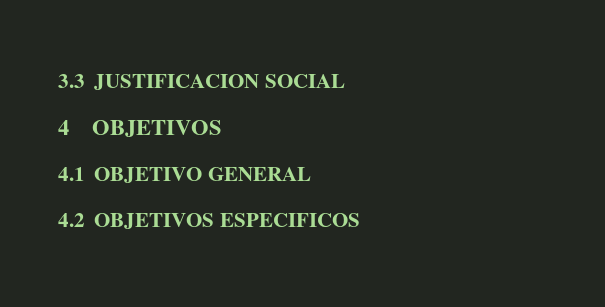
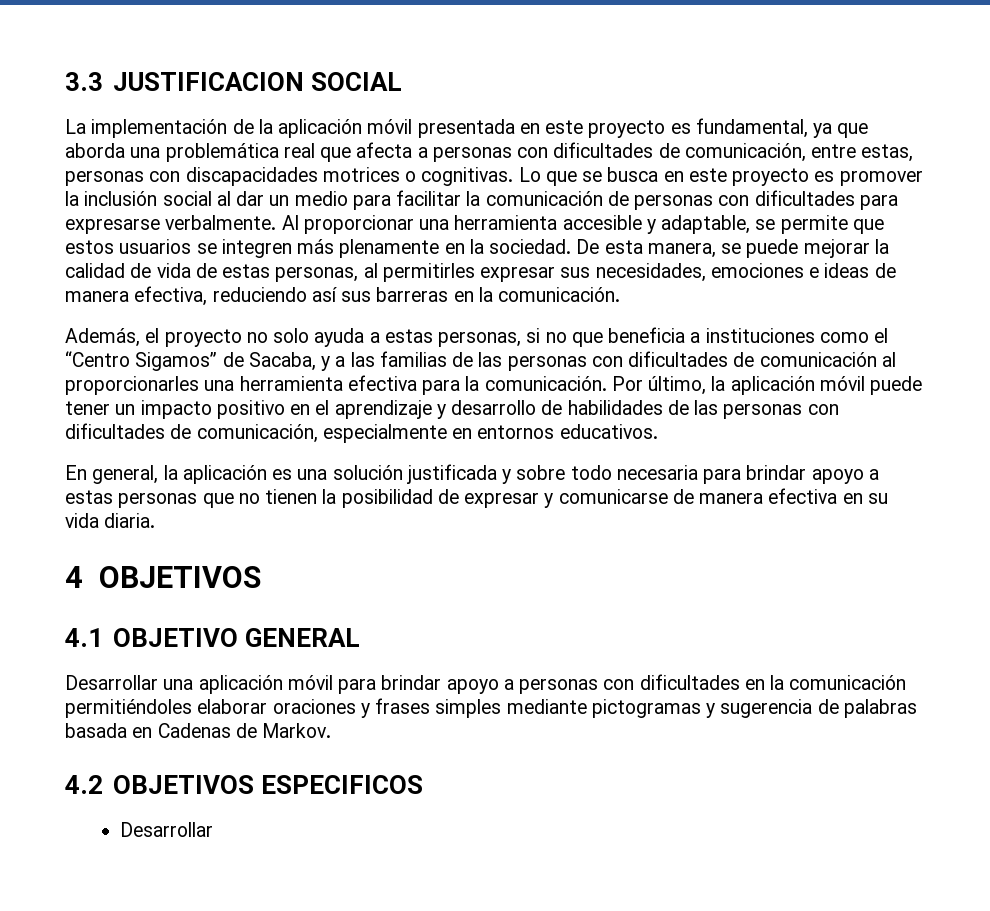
+ La implementación de la aplicación móvil presentada en este proyecto es fundamental, ya que aborda una problemática real que afecta a personas con dificultades de comunicación, entre estas, personas con discapacidades motrices o cognitivas. Lo que se busca en este proyecto es promover la inclusión social al dar un medio para facilitar la comunicación de personas con dificultades para expresarse verbalmente. Al proporcionar una herramienta accesible y adaptable, se permite que estos usuarios se integren más plenamente en la sociedad. De esta manera, se puede mejorar la calidad de vida de estas personas, al permitirles expresar sus necesidades, emociones e ideas de manera efectiva, reduciendo así sus barreras en la comunicación.
+ Además, el proyecto no solo ayuda a estas personas, si no que beneficia a instituciones como el “Centro Sigamos” de Sacaba, y a las familias de las personas con dificultades de comunicación al proporcionarles una herramienta efectiva para la comunicación. Por último, la aplicación móvil puede tener un impacto positivo en el aprendizaje y desarrollo de habilidades de las personas con dificultades de comunicación, especialmente en entornos educativos.
+ En general, la aplicación es una solución justificada y sobre todo necesaria para brindar apoyo a estas personas que no tienen la posibilidad de expresar y comunicarse de manera efectiva en su vida diaria.
+ Desarrollar una aplicación móvil para brindar apoyo a personas con dificultades en la comunicación permitiéndoles elaborar oraciones y frases simples mediante pictogramas y sugerencia de palabras basada en Cadenas de Markov.
  4.2 OBJETIVOS ESPECIFICOS
+ Desarrollar

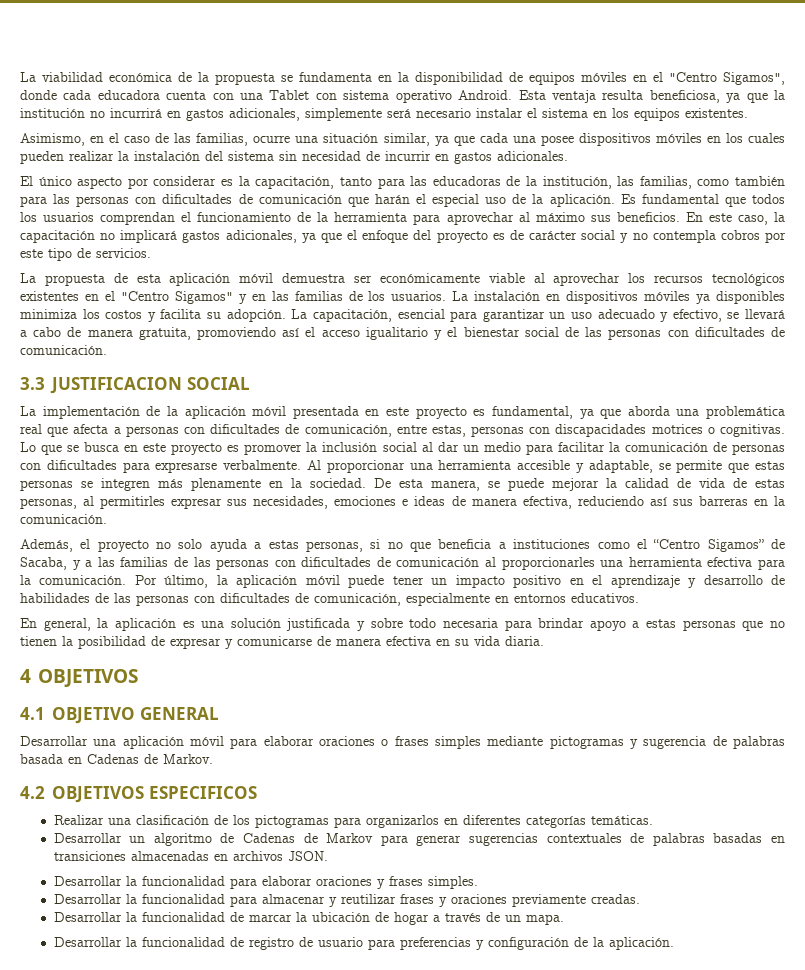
+ La viabilidad económica de la propuesta se fundamenta en la disponibilidad de equipos móviles en el "Centro Sigamos", donde cada educadora cuenta con una Tablet con sistema operativo Android. Esta ventaja resulta beneficiosa, ya que la institución no incurrirá en gastos adicionales, simplemente será necesario instalar el sistema en los equipos existentes.
+ Asimismo, en el caso de las familias, ocurre una situación similar, ya que cada una posee dispositivos móviles en los cuales pueden realizar la instalación del sistema sin necesidad de incurrir en gastos adicionales.
+ El único aspecto por considerar es la capacitación, tanto para las educadoras de la institución, las familias, como también para las personas con dificultades de comunicación que harán el especial uso de la aplicación. Es fundamental que todos los usuarios comprendan el funcionamiento de la herramienta para aprovechar al máximo sus beneficios. En este caso, la capacitación no implicará gastos adicionales, ya que el enfoque del proyecto es de carácter social y no contempla cobros por este tipo de servicios.
+ La propuesta de esta aplicación móvil demuestra ser económicamente viable al aprovechar los recursos tecnológicos existentes en el "Centro Sigamos" y en las familias de los usuarios. La instalación en dispositivos móviles ya disponibles minimiza los costos y facilita su adopción. La capacitación, esencial para garantizar un uso adecuado y efectivo, se llevará a cabo de manera gratuita, promoviendo así el acceso igualitario y el bienestar social de las personas con dificultades de comunicación.
- Al proporcionar una herramienta accesible y adaptable, se permite que estos usuarios se integren más plenamente en la sociedad.
+ Al proporcionar una herramienta accesible y adaptable, se permite que estas personas se integren más plenamente en la sociedad.
- Desarrollar una aplicación móvil para brindar apoyo a personas con dificultades en la comunicación permitiéndoles elaborar oraciones y frases simples mediante pictogramas y sugerencia de palabras basada en Cadenas de Markov.
+ Desarrollar una aplicación móvil para elaborar oraciones o frases simples mediante pictogramas y sugerencia de palabras basada en Cadenas de Markov.
  4.2 OBJETIVOS ESPECIFICOS
- Desarrollar
+ Realizar una clasificación de los pictogramas para organizarlos en diferentes categorías temáticas.
+ Desarrollar un algoritmo de Cadenas de Markov para generar sugerencias contextuales de palabras basadas en transiciones almacenadas en archivos JSON.
+ Desarrollar la funcionalidad para elaborar oraciones y frases simples.
+ Desarrollar la funcionalidad para almacenar y reutilizar frases y oraciones previamente creadas.
+ Desarrollar la funcionalidad de marcar la ubicación de hogar a través de un mapa.
+ Desarrollar la funcionalidad de registro de usuario para preferencias y configuración de la aplicación.

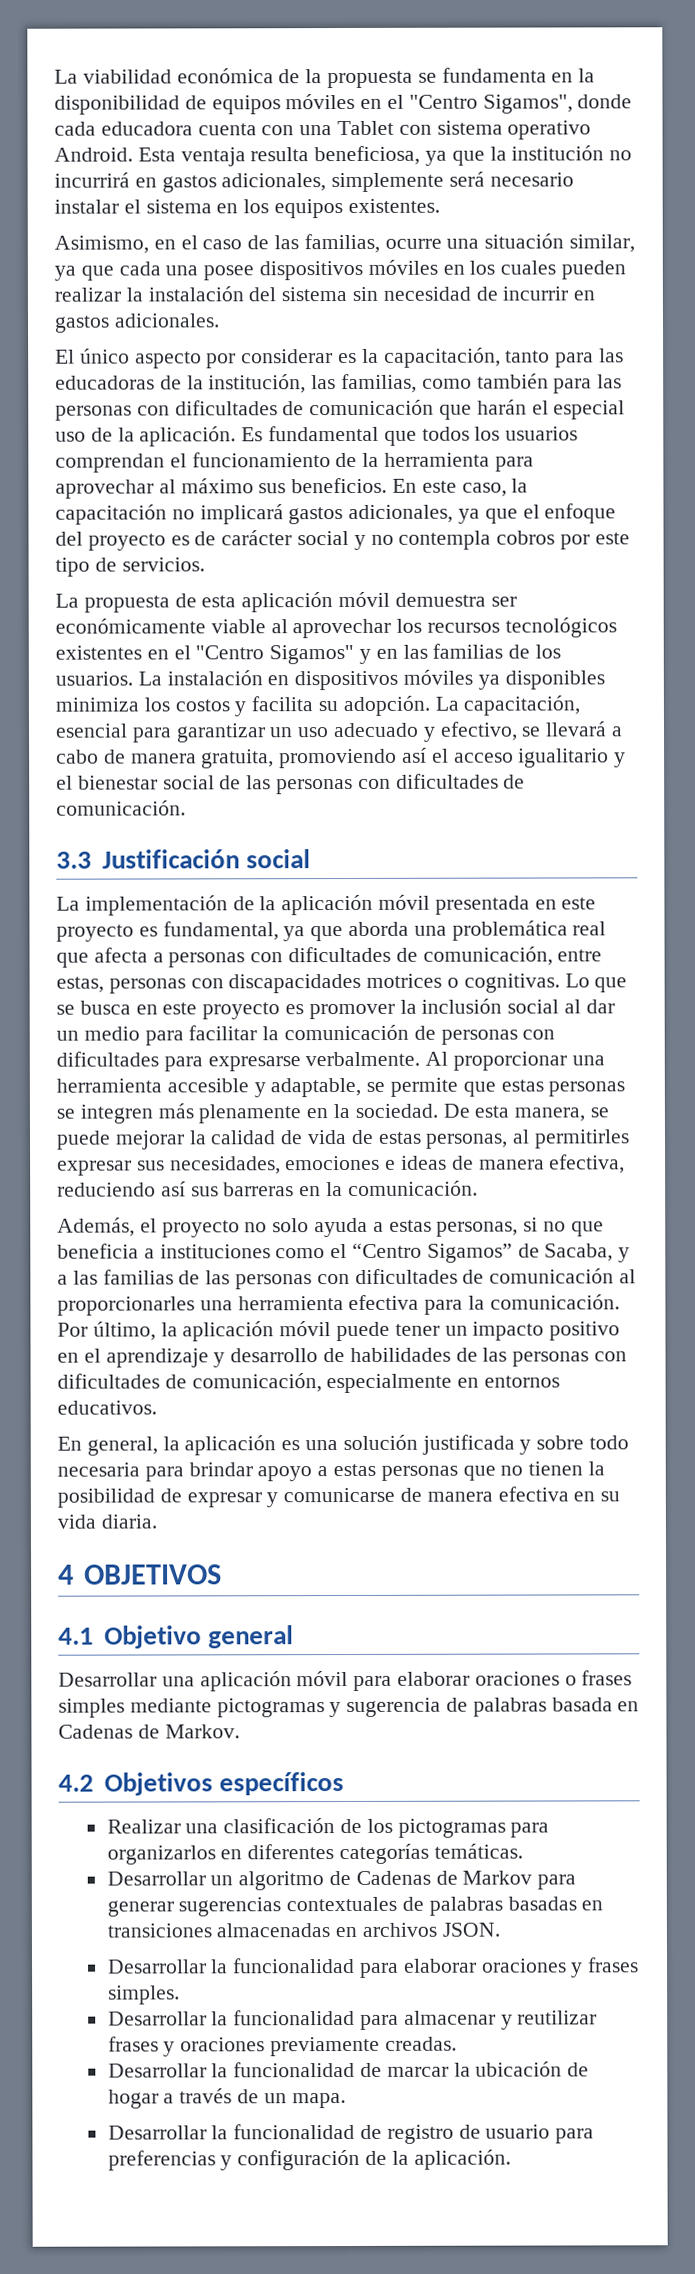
- 3.3 JUSTIFICACION SOCIAL
+ 3.3 Justificación social
- 4.1 OBJETIVO GENERAL
+ 4.1 Objetivo general
- 4.2 OBJETIVOS ESPECIFICOS
+ 4.2 Objetivos específicos

